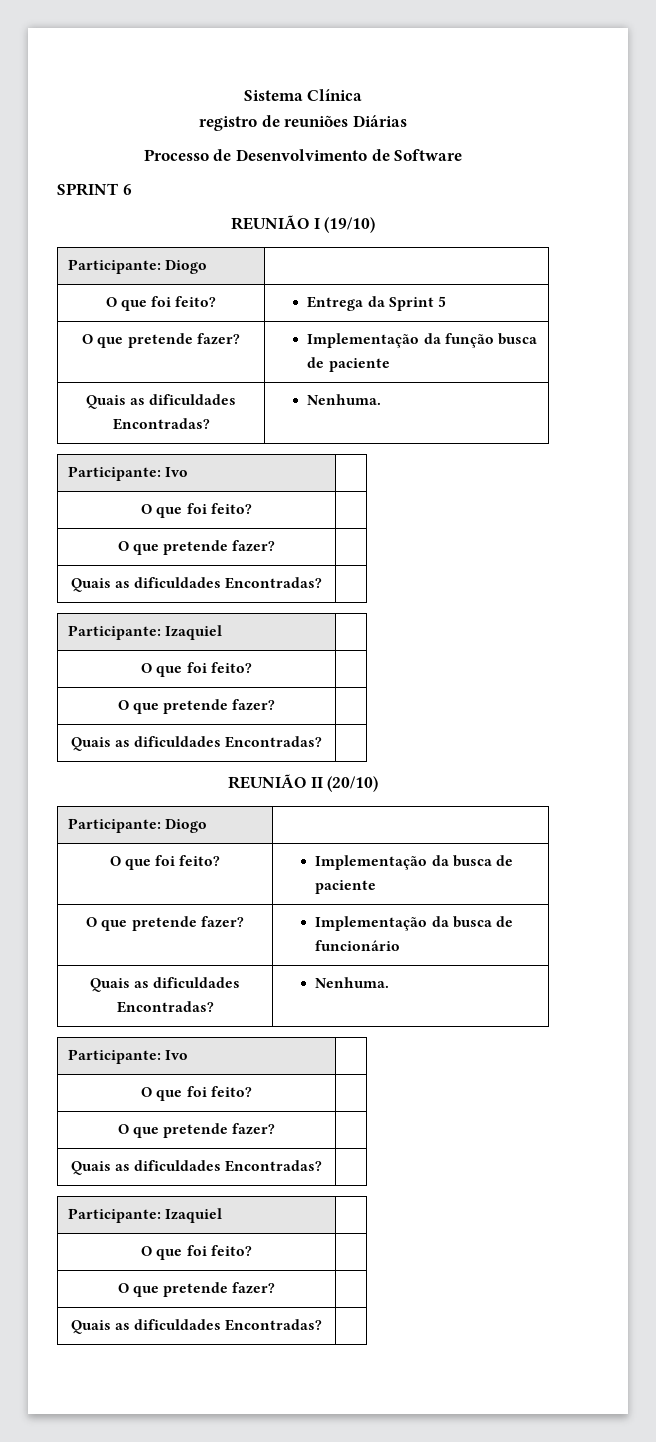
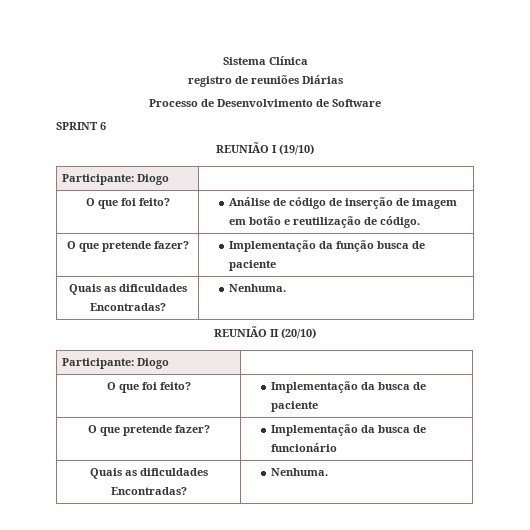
- O que foi feito? | Entrega da Sprint 5
+ O que foi feito? | Análise de código de inserção de imagem em botão e reutilização de código.
  O que pretende fazer? | Implementação da função busca de paciente
  Quais as dificuldades Encontradas? | Nenhuma.
- Participante: Ivo |
- O que foi feito? |
- O que pretende fazer? |
- Quais as dificuldades Encontradas? |
- Participante: Izaquiel |
- O que foi feito? |
- O que pretende fazer? |
- Quais as dificuldades Encontradas? |
  O que pretende fazer? | Implementação da busca de funcionário
  Quais as dificuldades Encontradas? | Nenhuma.
- Participante: Ivo |
- O que foi feito? |
- O que pretende fazer? |
- Quais as dificuldades Encontradas? |
- Participante: Izaquiel |
- O que foi feito? |
- O que pretende fazer? |
- Quais as dificuldades Encontradas? |

